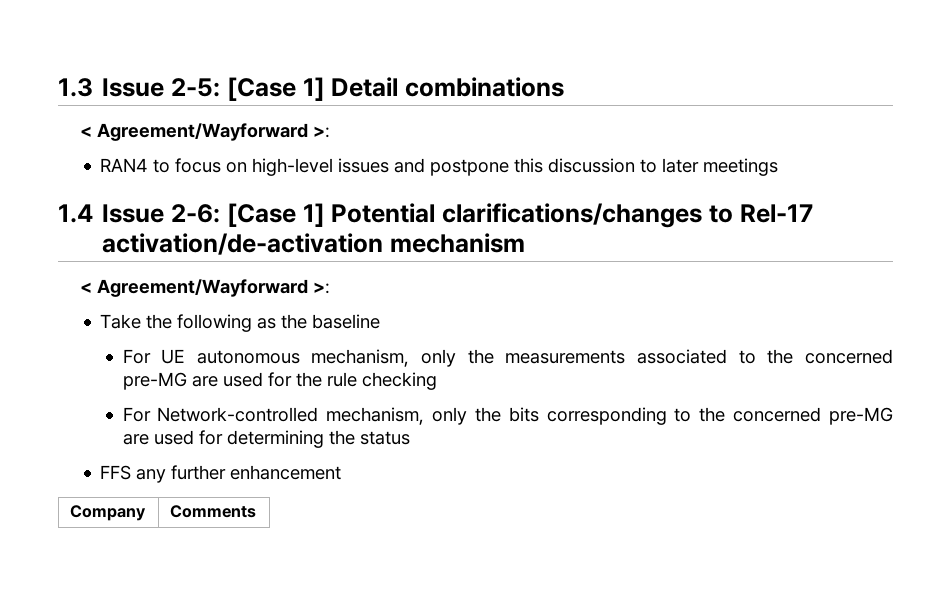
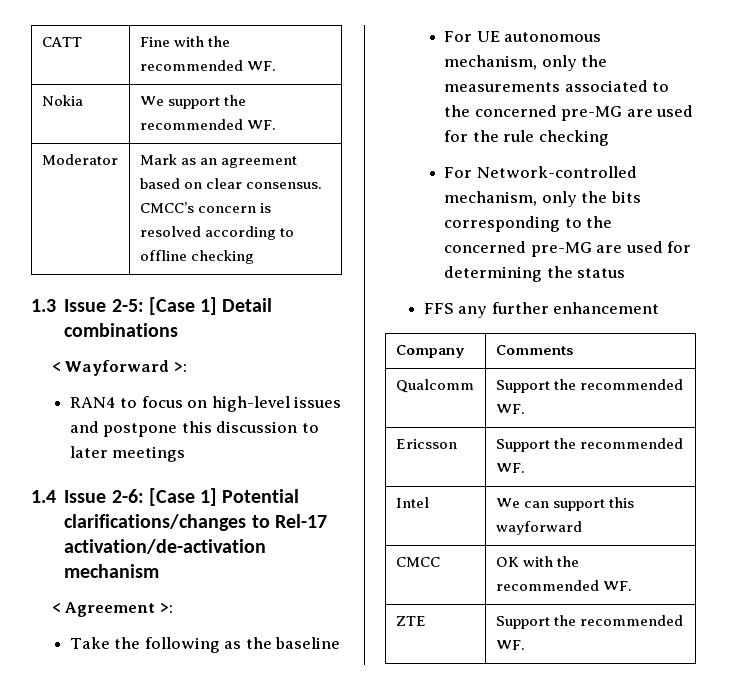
+ CATT | Fine with the recommended WF.
+ Nokia | We support the recommended WF.
+ Moderator | Mark as an agreement based on clear consensus. CMCC’s concern is resolved according to offline checking
  1.3 Issue 2-5: [Case 1] Detail combinations
- < Agreement/Wayforward >:
+ < Wayforward >:
  1.4 Issue 2-6: [Case 1] Potential clarifications/changes to Rel-17 activation/de-activation mechanism
- < Agreement/Wayforward >:
+ < Agreement >:
+ Qualcomm | Support the recommended WF.
+ Ericsson | Support the recommended WF.
+ Intel | We can support this wayforward
+ CMCC | OK with the recommended WF.
+ ZTE | Support the recommended WF.

